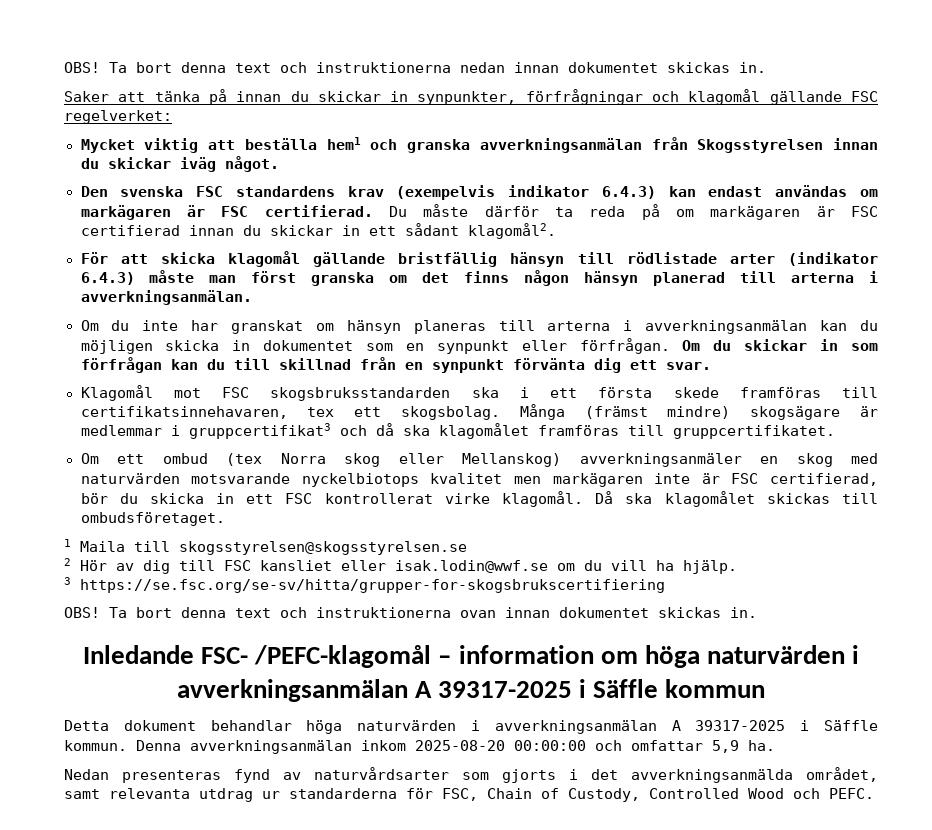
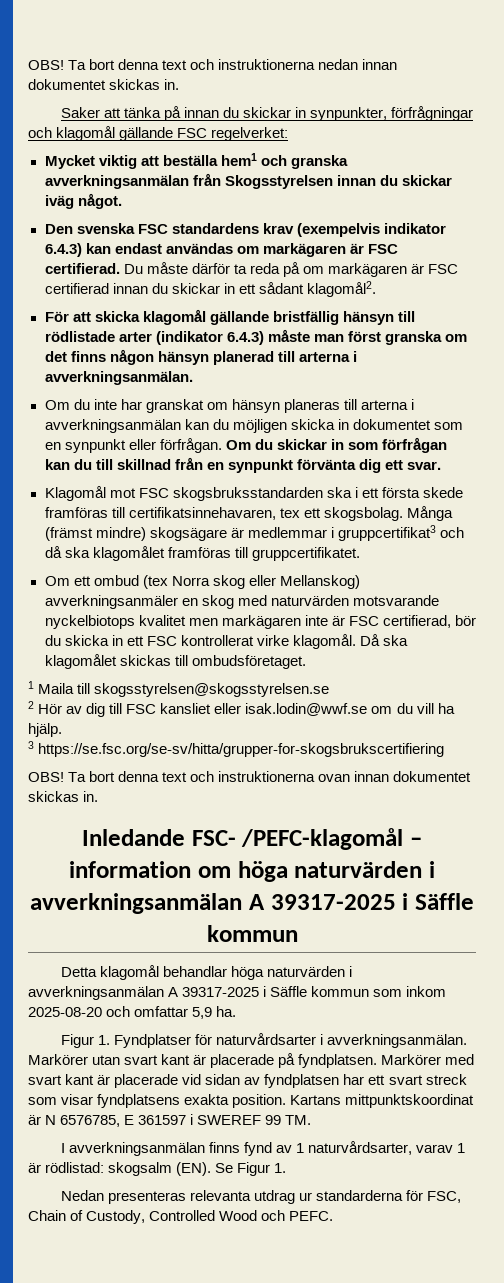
- Detta dokument behandlar höga naturvärden i avverkningsanmälan A 39317-2025 i Säffle kommun. Denna avverkningsanmälan inkom 2025-08-20 00:00:00 och omfattar 5,9 ha.
+ Detta klagomål behandlar höga naturvärden i avverkningsanmälan A 39317-2025 i Säffle kommun som inkom 2025-08-20 och omfattar 5,9 ha.
- Nedan presenteras fynd av naturvårdsarter som gjorts i det avverkningsanmälda området, samt relevanta utdrag ur standarderna för FSC, Chain of Custody, Controlled Wood och PEFC.
+ Figur 1. Fyndplatser för naturvårdsarter i avverkningsanmälan. Markörer utan svart kant är placerade på fyndplatsen. Markörer med svart kant är placerade vid sidan av fyndplatsen har ett svart streck som visar fyndplatsens exakta position. Kartans mittpunktskoordinat är N 6576785, E 361597 i SWEREF 99 TM.
+ I avverkningsanmälan finns fynd av 1 naturvårdsarter, varav 1 är rödlistad: skogsalm (EN). Se Figur 1.
+ Nedan presenteras relevanta utdrag ur standarderna för FSC, Chain of Custody, Controlled Wood och PEFC.

